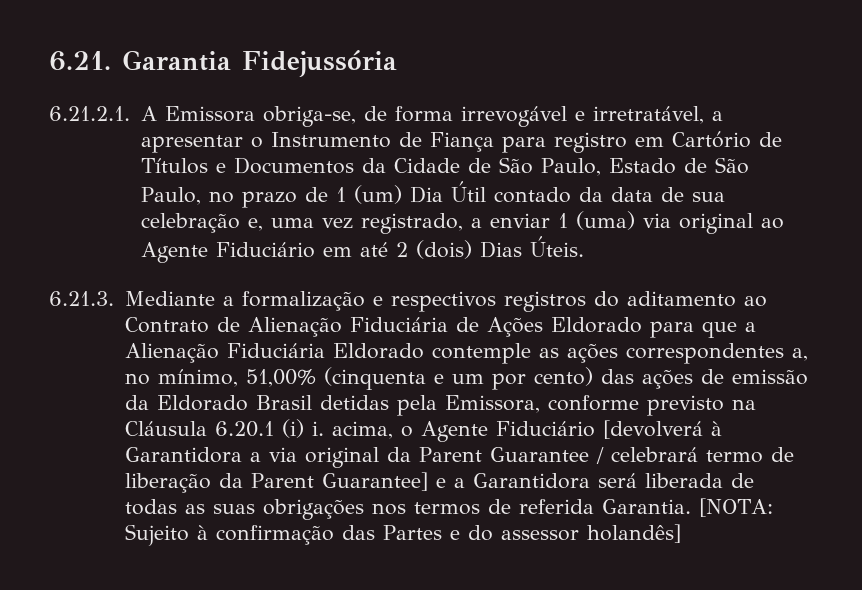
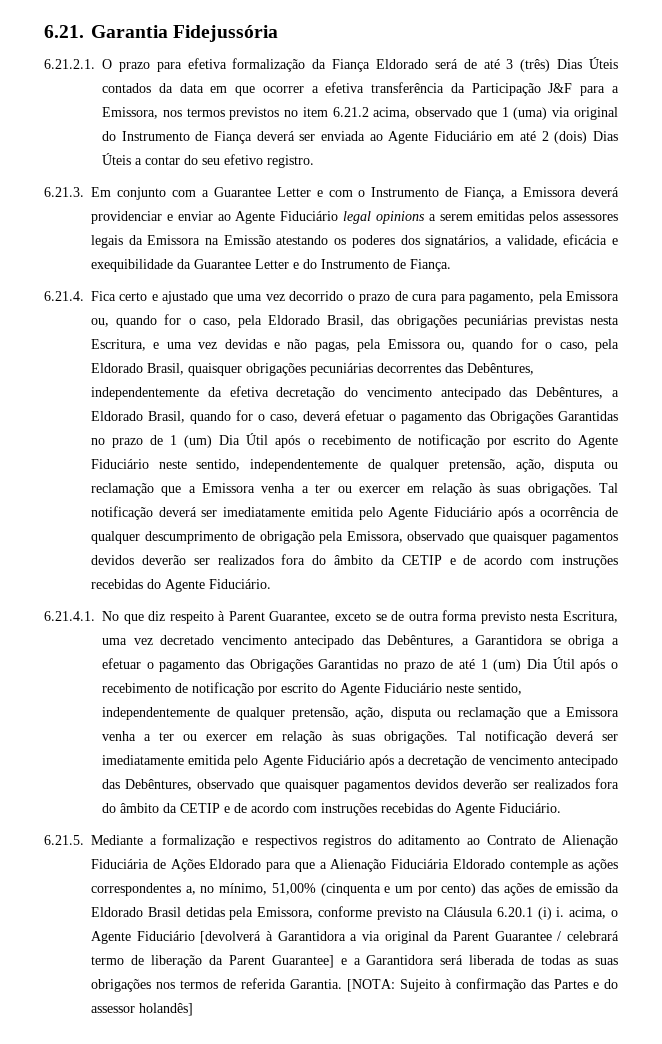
- 6.21.2.1. A Emissora obriga-se, de forma irrevogável e irretratável, a apresentar o Instrumento de Fiança para registro em Cartório de Títulos e Documentos da Cidade de São Paulo, Estado de São Paulo, no prazo de 1 (um) Dia Útil contado da data de sua celebração e, uma vez registrado, a enviar 1 (uma) via original ao Agente Fiduciário em até 2 (dois) Dias Úteis.
- 6.21.3. Mediante a formalização e respectivos registros do aditamento ao Contrato de Alienação Fiduciária de Ações Eldorado para que a Alienação Fiduciária Eldorado contemple as ações correspondentes a, no mínimo, 51,00% (cinquenta e um por cento) das ações de emissão da Eldorado Brasil detidas pela Emissora, conforme previsto na Cláusula 6.20.1 (i) i. acima, o Agente Fiduciário [devolverá à Garantidora a via original da Parent Guarantee / celebrará termo de liberação da Parent Guarantee] e a Garantidora será liberada de todas as suas obrigações nos termos de referida Garantia.
+ 6.21.2.1. O prazo para efetiva formalização da Fiança Eldorado será de até 3 (três) Dias Úteis contados da data em que ocorrer a efetiva transferência da Participação J&F para a Emissora, nos termos previstos no item 6.21.2 acima, observado que 1 (uma) via original do Instrumento de Fiança deverá ser enviada ao Agente Fiduciário em até 2 (dois) Dias Úteis a contar do seu efetivo registro.
+ 6.21.3. Em conjunto com a Guarantee Letter e com o Instrumento de Fiança, a Emissora deverá providenciar e enviar ao Agente Fiduciário legal opinions a serem emitidas pelos assessores legais da Emissora na Emissão atestando os poderes dos signatários, a validade, eficácia e exequibilidade da Guarantee Letter e do Instrumento de Fiança.
+ 6.21.4. Fica certo e ajustado que uma vez decorrido o prazo de cura para pagamento, pela Emissora ou, quando for o caso, pela Eldorado Brasil, das obrigações pecuniárias previstas nesta Escritura, e uma vez devidas e não pagas, pela Emissora ou, quando for o caso, pela Eldorado Brasil, quaisquer obrigações pecuniárias decorrentes das Debêntures, independentemente da efetiva decretação do vencimento antecipado das Debêntures, a Eldorado Brasil, quando for o caso, deverá efetuar o pagamento das Obrigações Garantidas no prazo de 1 (um) Dia Útil após o recebimento de notificação por escrito do Agente Fiduciário neste sentido, independentemente de qualquer pretensão, ação, disputa ou reclamação que a Emissora venha a ter ou exercer em relação às suas obrigações. Tal notificação deverá ser imediatamente emitida pelo Agente Fiduciário após a ocorrência de qualquer descumprimento de obrigação pela Emissora, observado que quaisquer pagamentos devidos deverão ser realizados fora do âmbito da CETIP e de acordo com instruções recebidas do Agente Fiduciário.
+ 6.21.4.1. No que diz respeito à Parent Guarantee, exceto se de outra forma previsto nesta Escritura, uma vez decretado vencimento antecipado das Debêntures, a Garantidora se obriga a efetuar o pagamento das Obrigações Garantidas no prazo de até 1 (um) Dia Útil após o recebimento de notificação por escrito do Agente Fiduciário neste sentido, independentemente de qualquer pretensão, ação, disputa ou reclamação que a Emissora venha a ter ou exercer em relação às suas obrigações. Tal notificação deverá ser imediatamente emitida pelo Agente Fiduciário após a decretação de vencimento antecipado das Debêntures, observado que quaisquer pagamentos devidos deverão ser realizados fora do âmbito da CETIP e de acordo com instruções recebidas do Agente Fiduciário.
+ 6.21.5. Mediante a formalização e respectivos registros do aditamento ao Contrato de Alienação Fiduciária de Ações Eldorado para que a Alienação Fiduciária Eldorado contemple as ações correspondentes a, no mínimo, 51,00% (cinquenta e um por cento) das ações de emissão da Eldorado Brasil detidas pela Emissora, conforme previsto na Cláusula 6.20.1 (i) i. acima, o Agente Fiduciário [devolverá à Garantidora a via original da Parent Guarantee / celebrará termo de liberação da Parent Guarantee] e a Garantidora será liberada de todas as suas obrigações nos termos de referida Garantia.

